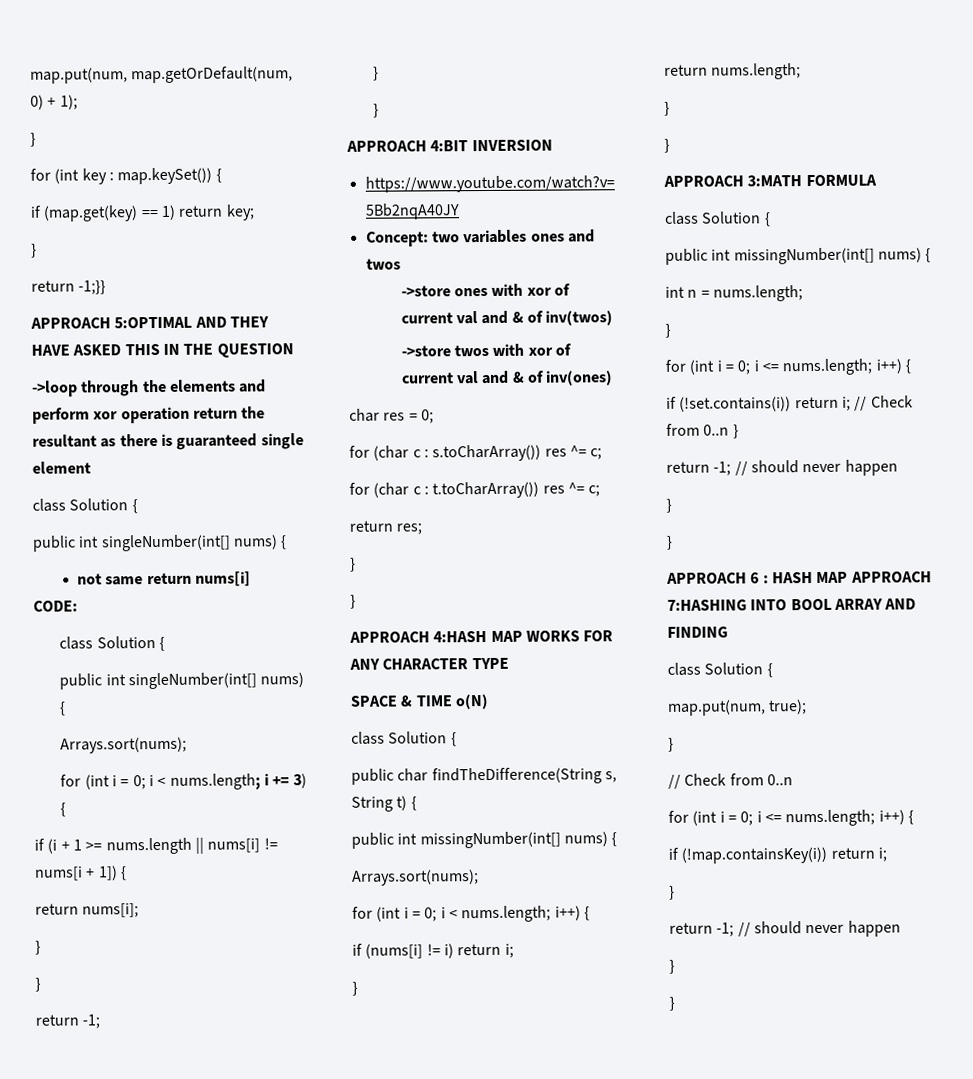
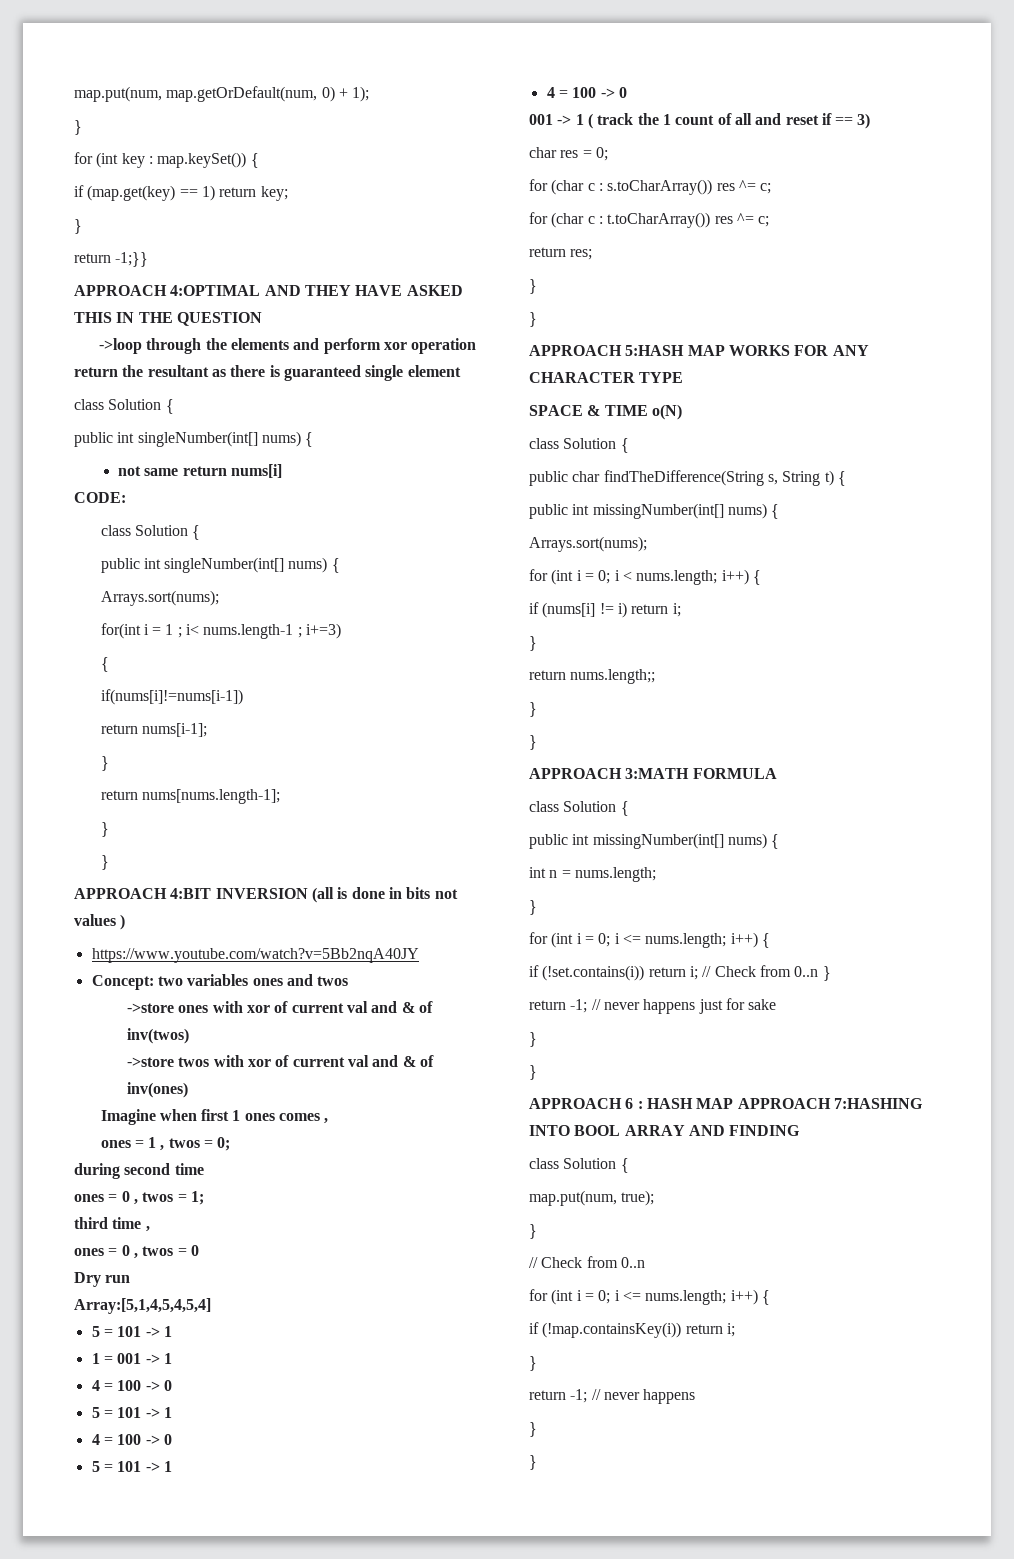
- APPROACH 5:OPTIMAL AND THEY HAVE ASKED THIS IN THE QUESTION
+ APPROACH 4:OPTIMAL AND THEY HAVE ASKED THIS IN THE QUESTION
- for (int i = 0; i < nums.length; i += 3) {
- if (i + 1 >= nums.length || nums[i] != nums[i + 1]) {
- return nums[i];
+ for(int i = 1 ; i< nums.length-1 ; i+=3)
+ {
+ if(nums[i]!=nums[i-1])
+ return nums[i-1];
  }
- }
- return -1;
+ return nums[nums.length-1];
- APPROACH 4:BIT INVERSION
+ APPROACH 4:BIT INVERSION (all is done in bits not values )
+ Imagine when first 1 ones comes ,
+ ones = 1 , twos = 0;
+ during second time
+ ones = 0 , twos = 1;
+ third time ,
+ ones = 0 , twos = 0
+ Dry run
+ Array:[5,1,4,5,4,5,4]
+ 5 = 101 -> 1
+ 1 = 001 -> 1
+ 4 = 100 -> 0
+ 5 = 101 -> 1
+ 4 = 100 -> 0
+ 5 = 101 -> 1
+ 4 = 100 -> 0
+ 001 -> 1 ( track the 1 count of all and reset if == 3)
- APPROACH 4:HASH MAP WORKS FOR ANY CHARACTER TYPE
+ APPROACH 5:HASH MAP WORKS FOR ANY CHARACTER TYPE
- return nums.length;
+ return nums.length;;
  if (!set.contains(i)) return i; // Check from 0..n }
- return -1; // should never happen
+ return -1; // never happens just for sake
  if (!map.containsKey(i)) return i;
  }
- return -1; // should never happen
+ return -1; // never happens

